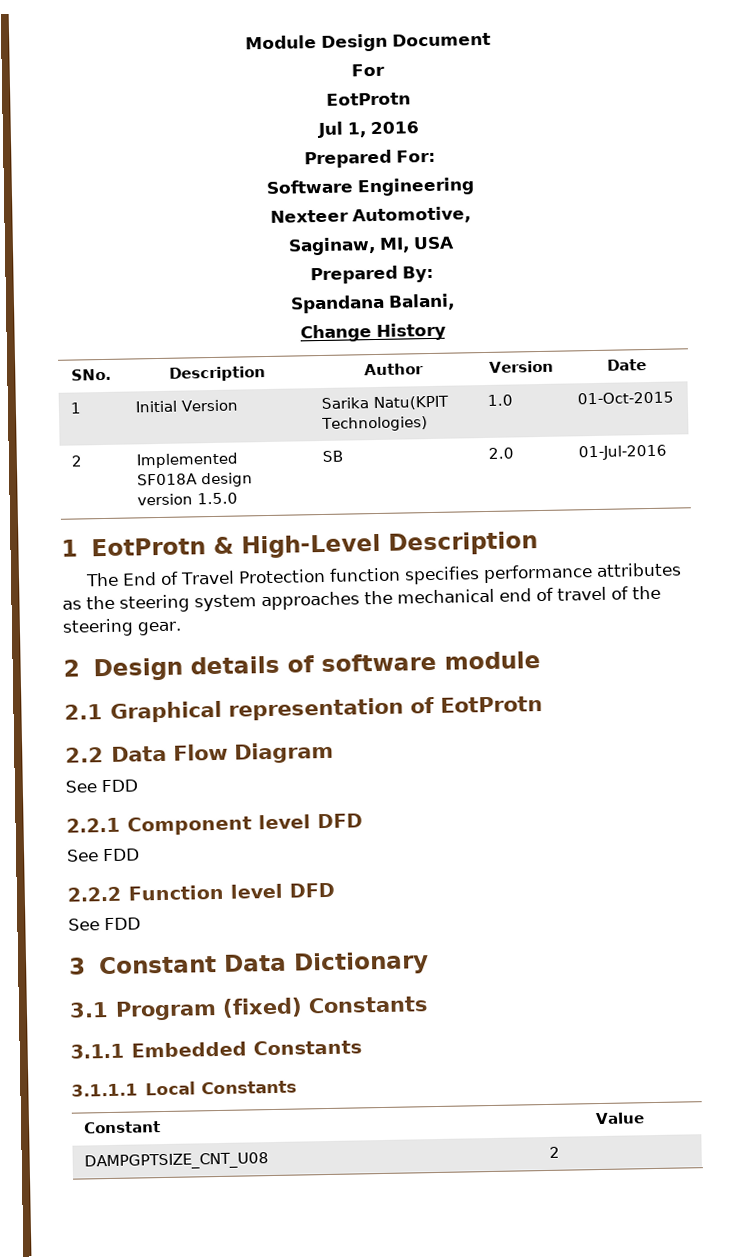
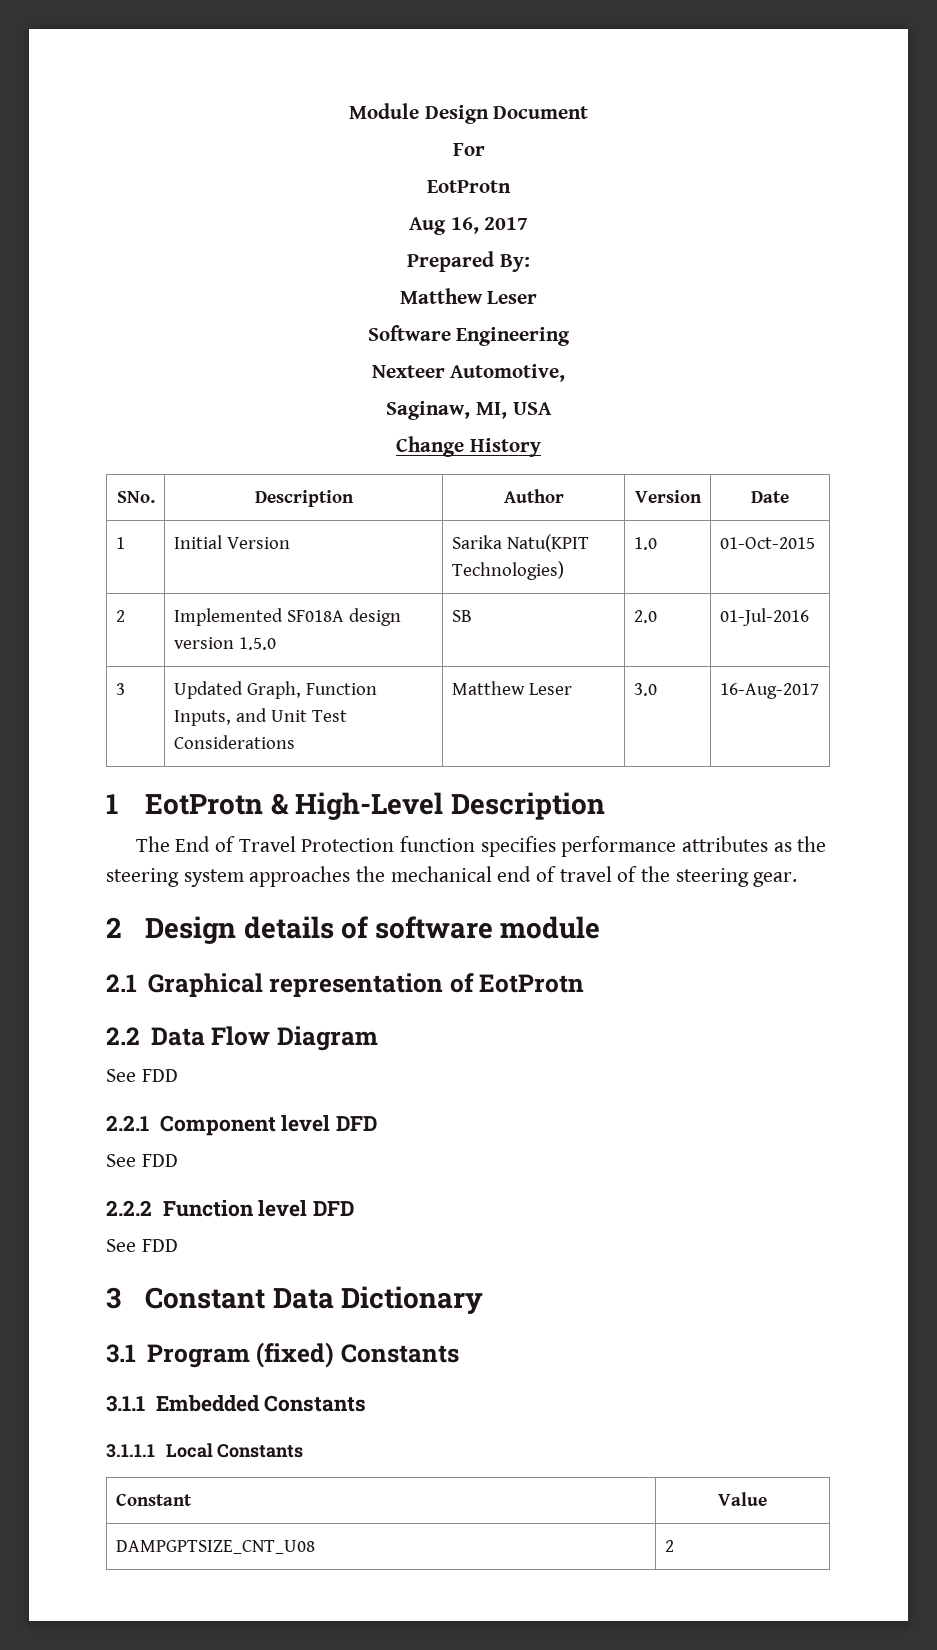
- Jul 1, 2016
- Prepared For:
+ Aug 16, 2017
+ Prepared By:
+ Matthew Leser
- Prepared By:
- Spandana Balani,
+ 3 | Updated Graph, Function Inputs, and Unit Test Considerations | Matthew Leser | 3.0 | 16-Aug-2017

